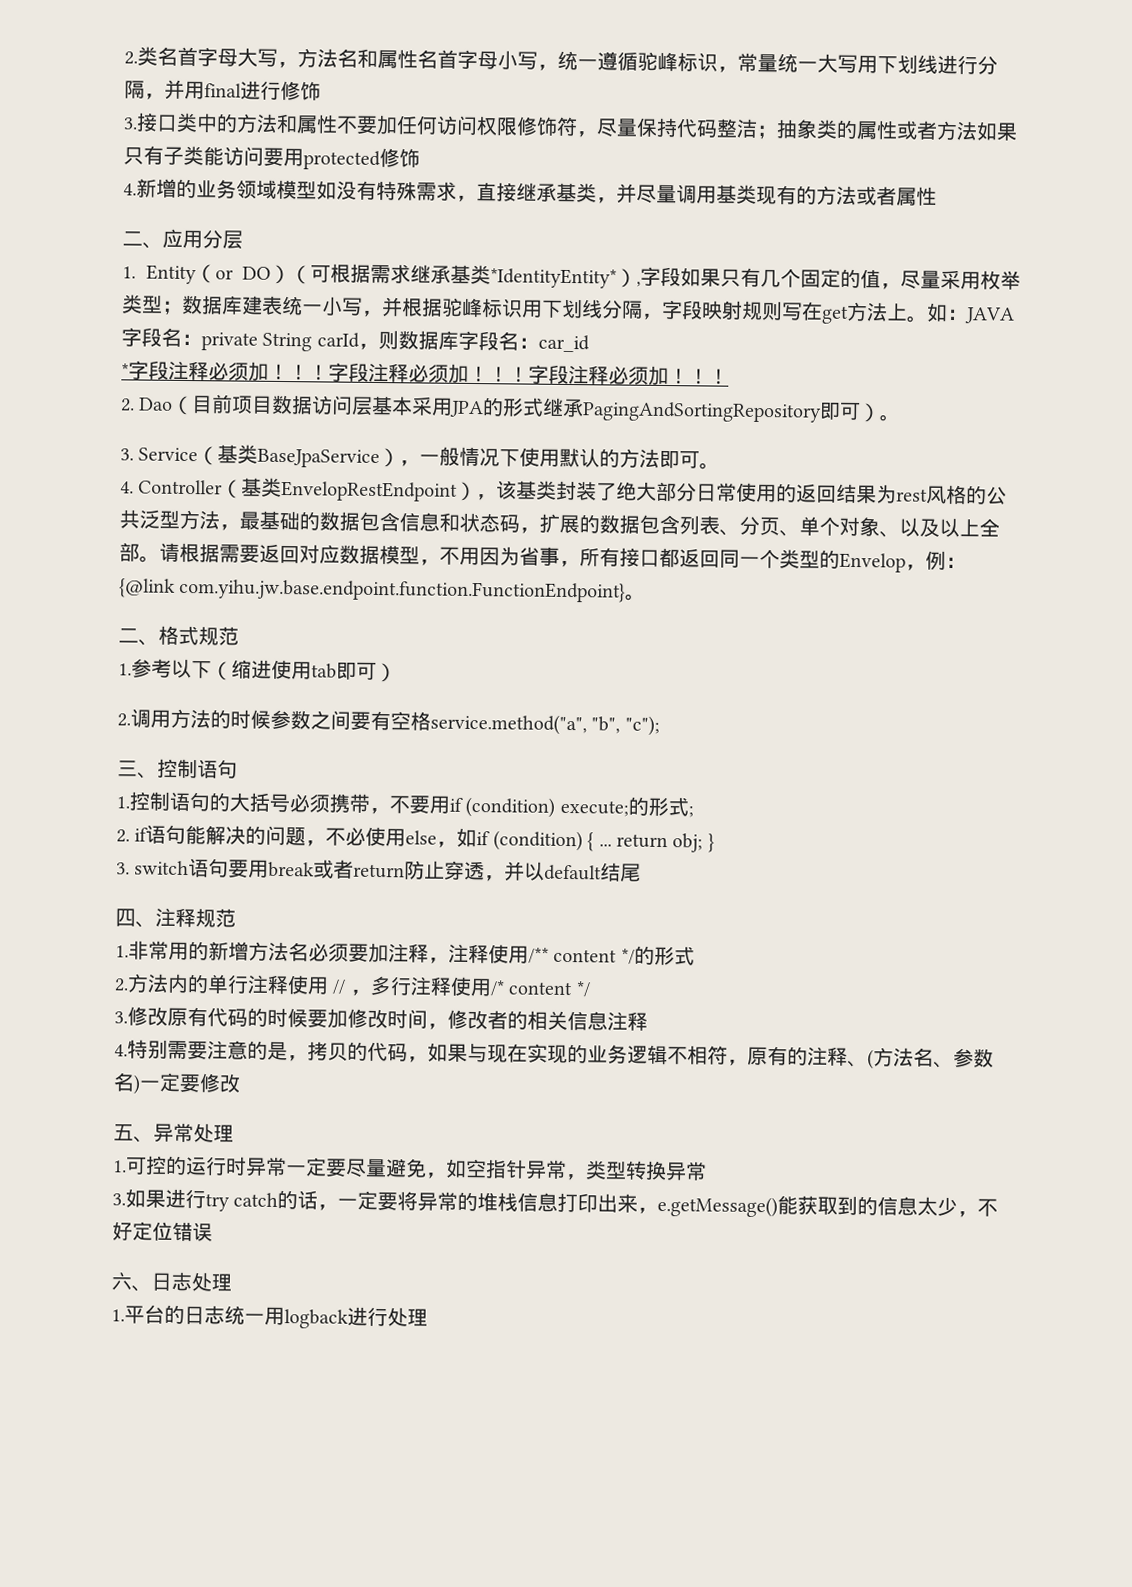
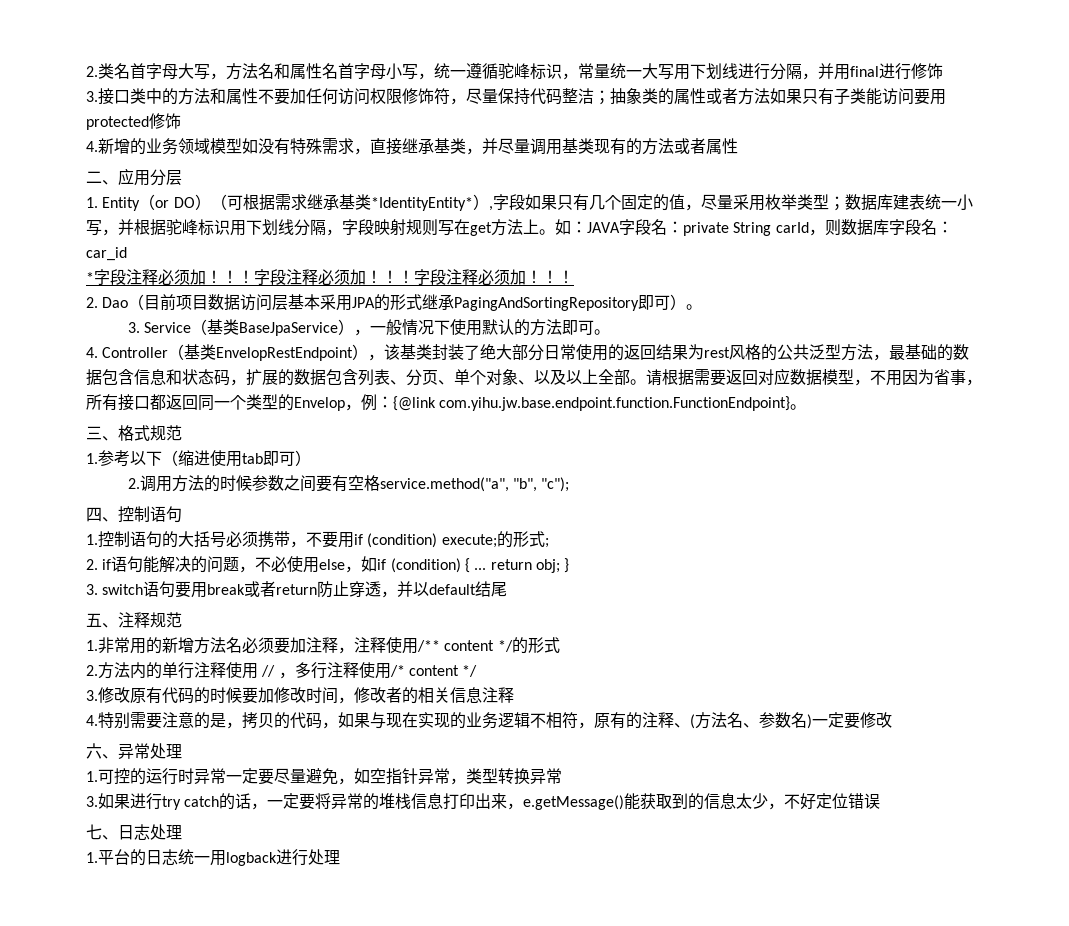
- 二、格式规范
+ 三、格式规范
- 三、控制语句
+ 四、控制语句
- 四、注释规范
+ 五、注释规范
- 五、异常处理
+ 六、异常处理
- 六、日志处理
+ 七、日志处理

